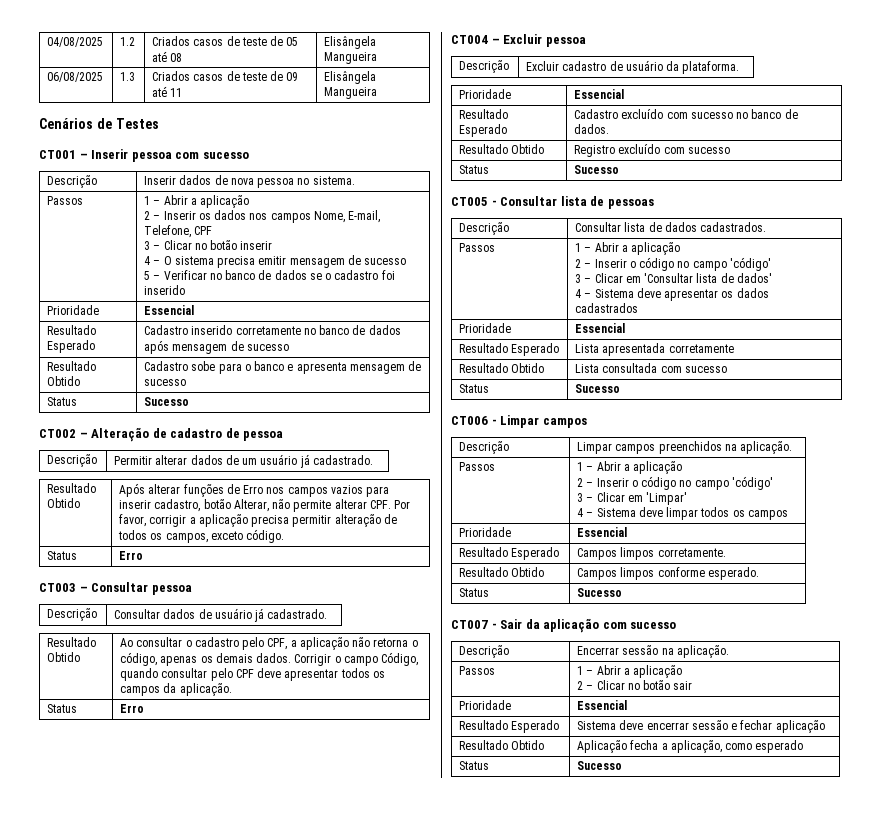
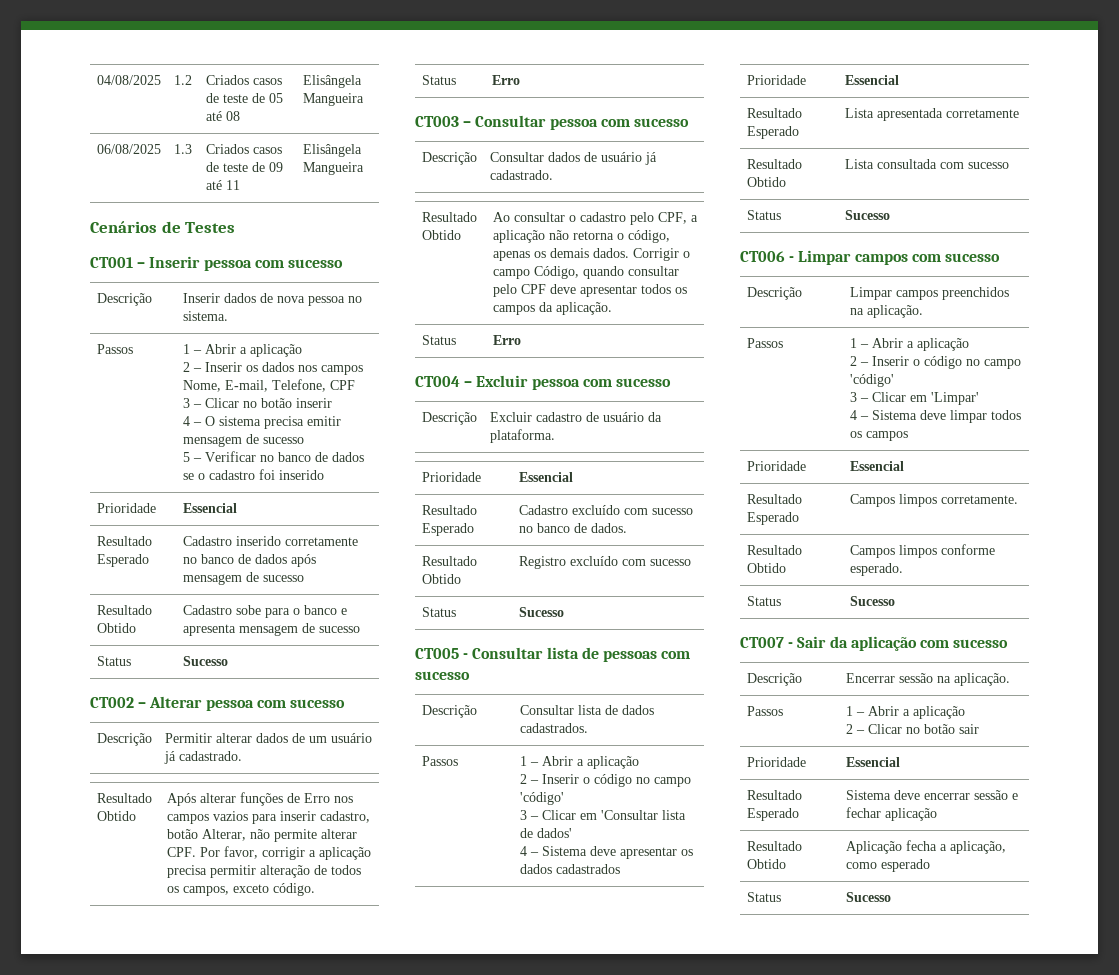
- CT002 – Alteração de cadastro de pessoa
+ CT002 – Alterar pessoa com sucesso
- CT003 – Consultar pessoa
+ CT003 – Consultar pessoa com sucesso
- CT004 – Excluir pessoa
+ CT004 – Excluir pessoa com sucesso
- CT005 - Consultar lista de pessoas
+ CT005 - Consultar lista de pessoas com sucesso
- CT006 - Limpar campos
+ CT006 - Limpar campos com sucesso

